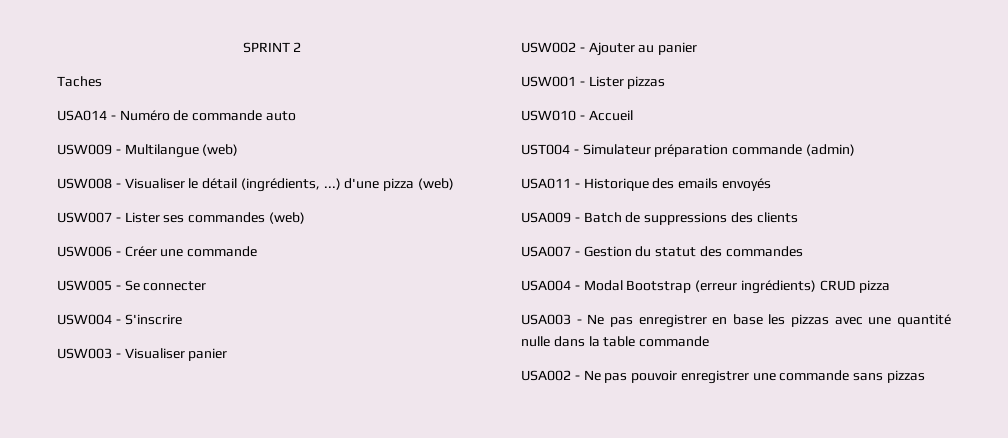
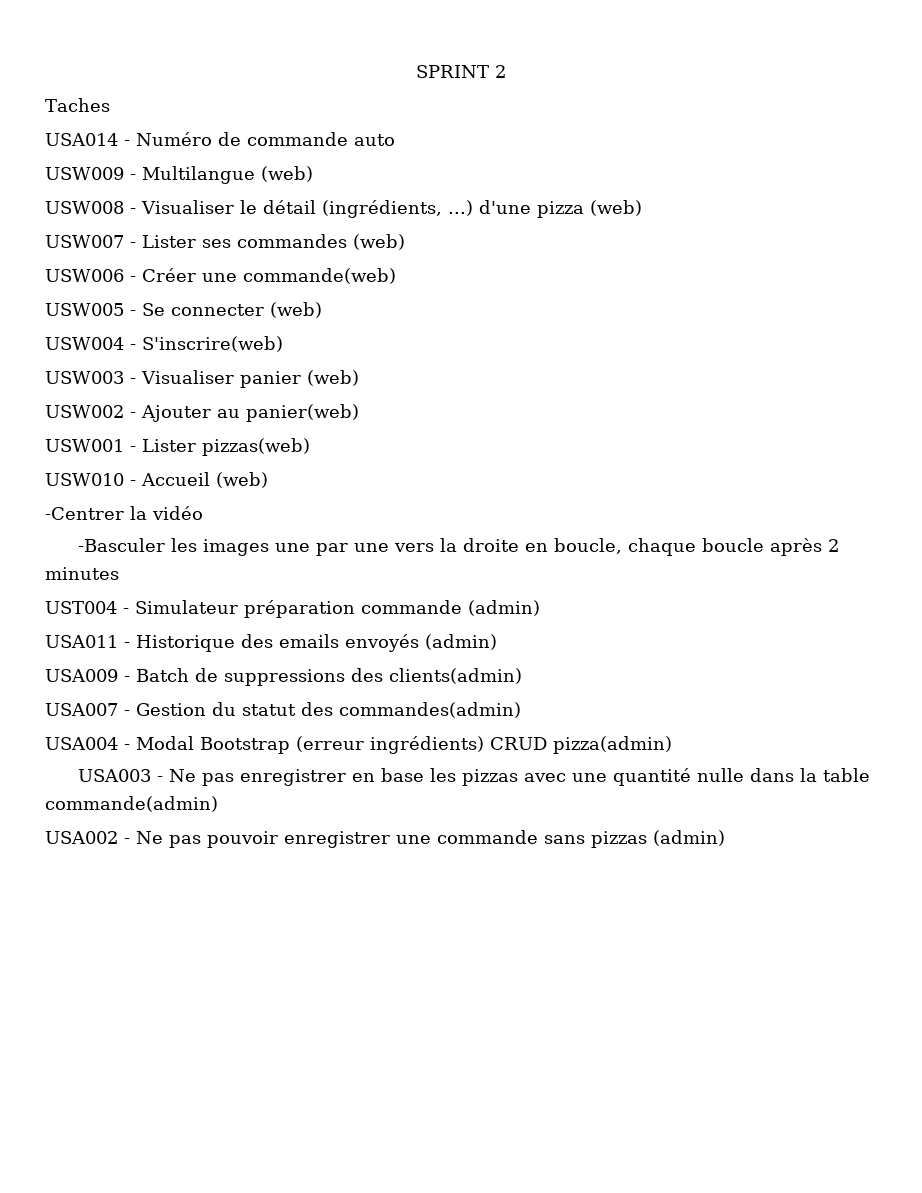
- USW006 - Créer une commande
+ USW006 - Créer une commande(web)
- USW005 - Se connecter
+ USW005 - Se connecter (web)
- USW004 - S'inscrire
+ USW004 - S'inscrire(web)
- USW003 - Visualiser panier
+ USW003 - Visualiser panier (web)
- USW002 - Ajouter au panier
+ USW002 - Ajouter au panier(web)
- USW001 - Lister pizzas
+ USW001 - Lister pizzas(web)
- USW010 - Accueil
+ USW010 - Accueil (web)
+ -Centrer la vidéo
+ -Basculer les images une par une vers la droite en boucle, chaque boucle après 2 minutes
- USA011 - Historique des emails envoyés
+ USA011 - Historique des emails envoyés (admin)
- USA009 - Batch de suppressions des clients
+ USA009 - Batch de suppressions des clients(admin)
- USA007 - Gestion du statut des commandes
+ USA007 - Gestion du statut des commandes(admin)
- USA004 - Modal Bootstrap (erreur ingrédients) CRUD pizza
+ USA004 - Modal Bootstrap (erreur ingrédients) CRUD pizza(admin)
- USA003 - Ne pas enregistrer en base les pizzas avec une quantité nulle dans la table commande
+ USA003 - Ne pas enregistrer en base les pizzas avec une quantité nulle dans la table commande(admin)
- USA002 - Ne pas pouvoir enregistrer une commande sans pizzas
+ USA002 - Ne pas pouvoir enregistrer une commande sans pizzas (admin)

